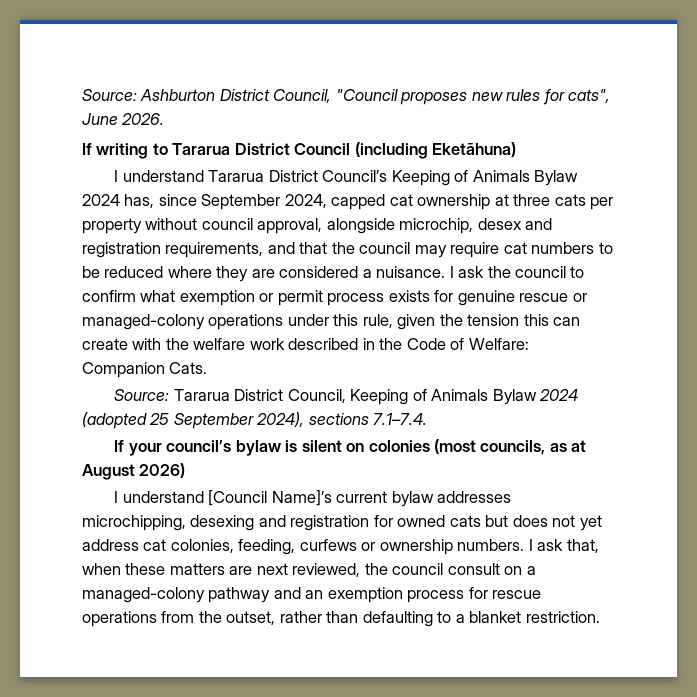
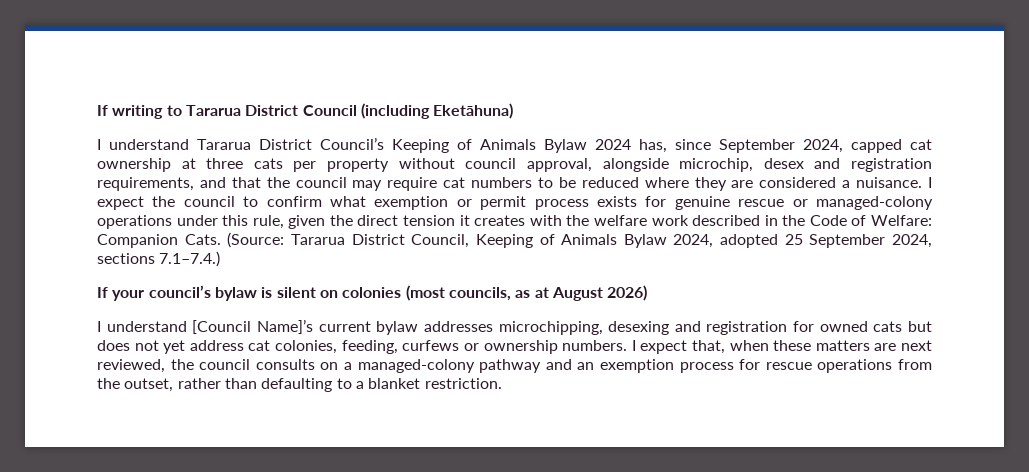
- Source: Ashburton District Council, "Council proposes new rules for cats", June 2026.
- I ask the council to confirm what exemption or permit process exists for genuine rescue or managed-colony operations under this rule, given the tension this can create with the welfare work described in the Code of Welfare: Companion Cats.
- Source: Tararua District Council, Keeping of Animals Bylaw 2024 (adopted 25 September 2024), sections 7.1–7.4.
+ I expect the council to confirm what exemption or permit process exists for genuine rescue or managed-colony operations under this rule, given the direct tension it creates with the welfare work described in the Code of Welfare: Companion Cats. (Source: Tararua District Council, Keeping of Animals Bylaw 2024, adopted 25 September 2024, sections 7.1–7.4.)
- I ask that, when these matters are next reviewed, the council consult on a managed-colony pathway and an exemption process for rescue operations from the outset, rather than defaulting to a blanket restriction.
+ I expect that, when these matters are next reviewed, the council consults on a managed-colony pathway and an exemption process for rescue operations from the outset, rather than defaulting to a blanket restriction.

